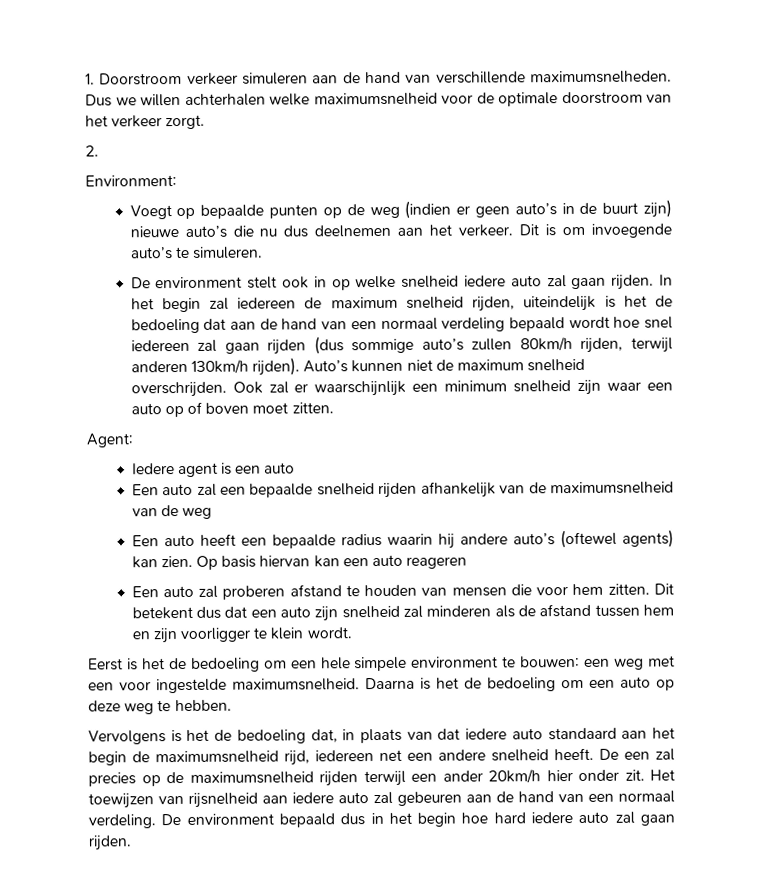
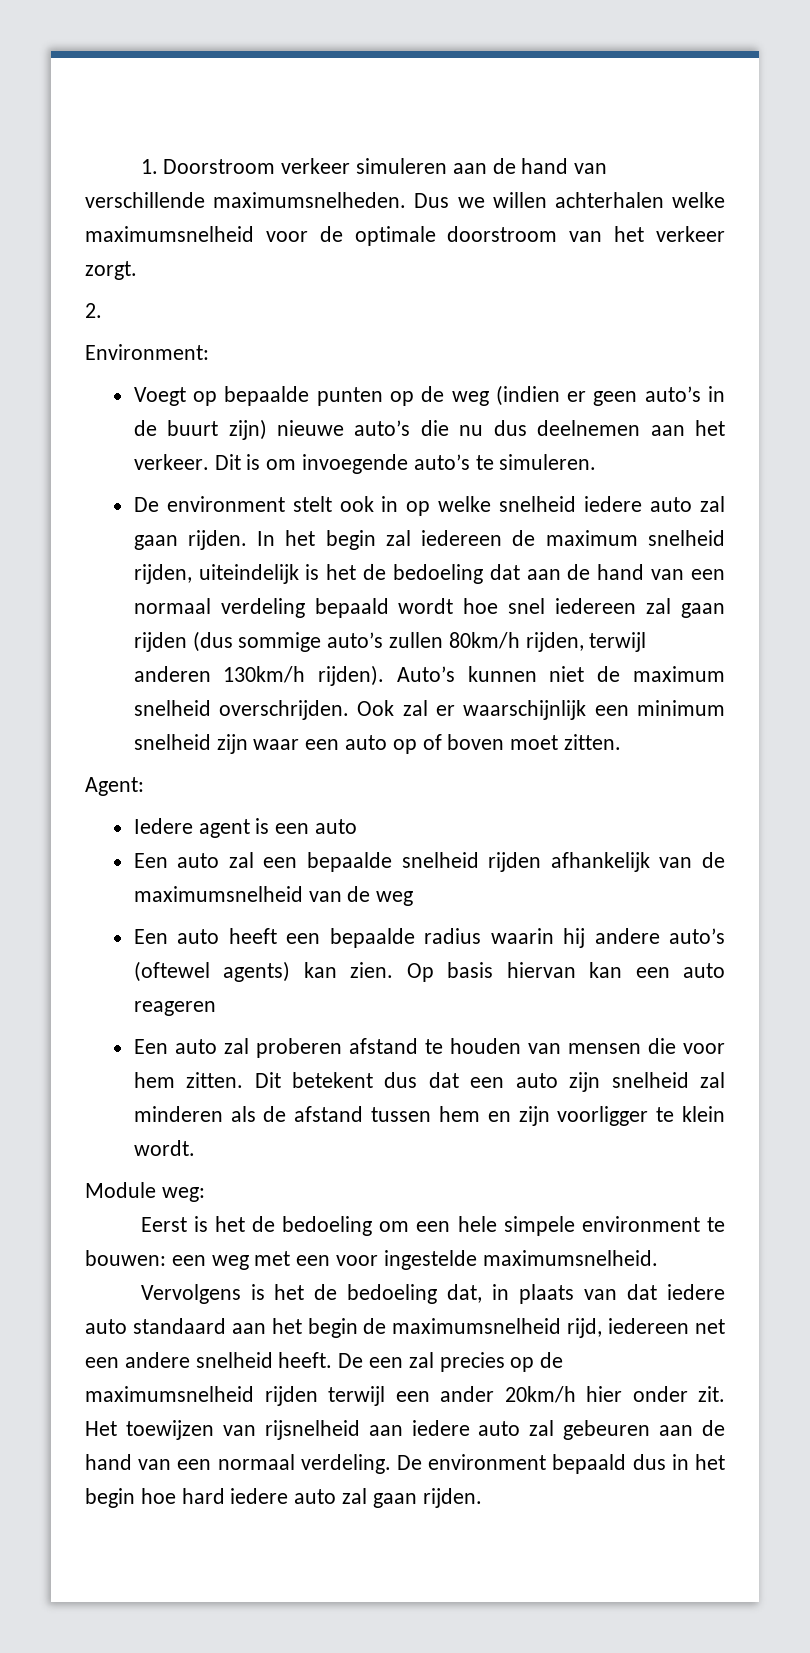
+ Module weg:
- Daarna is het de bedoeling om een auto op deze weg te hebben.

